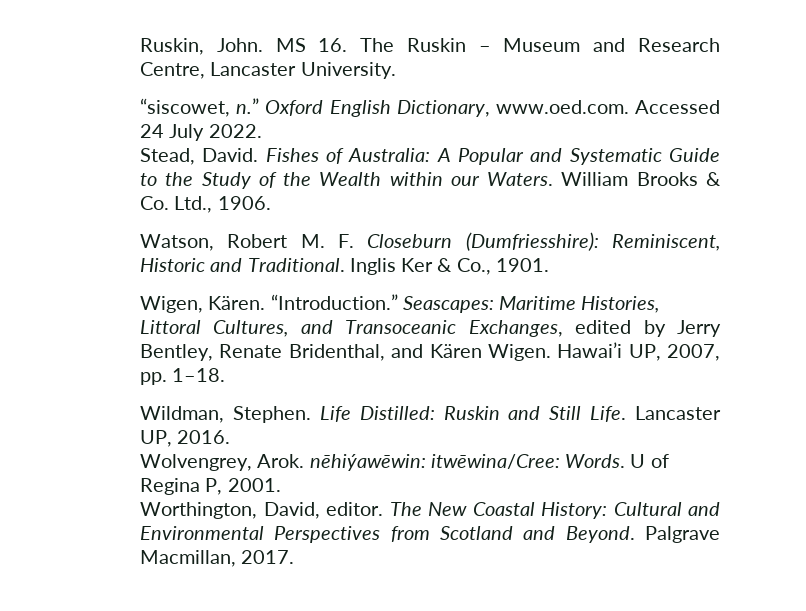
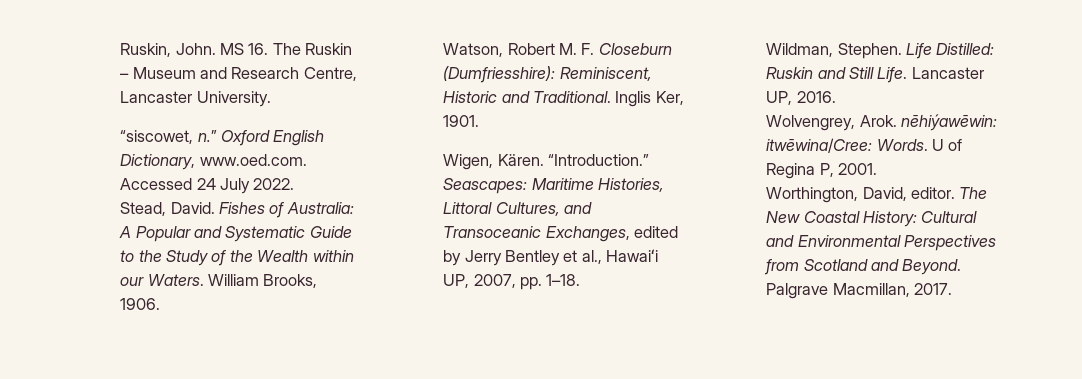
- William Brooks & Co. Ltd., 1906.
+ William Brooks, 1906.
- Inglis Ker & Co., 1901.
+ Inglis Ker, 1901.
- Seascapes: Maritime Histories, Littoral Cultures, and Transoceanic Exchanges, edited by Jerry Bentley, Renate Bridenthal, and Kären Wigen. Hawai’i UP, 2007, pp. 1–18.
+ Seascapes: Maritime Histories, Littoral Cultures, and Transoceanic Exchanges, edited by Jerry Bentley et al., Hawaiʻi UP, 2007, pp. 1–18.

